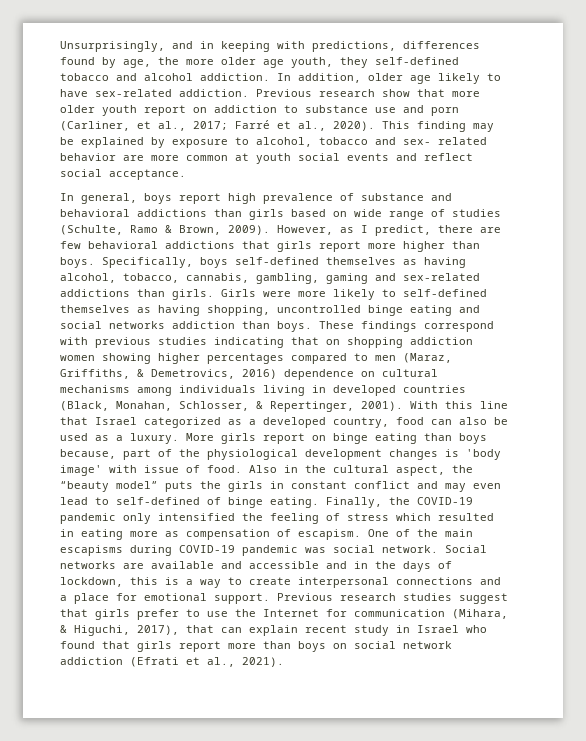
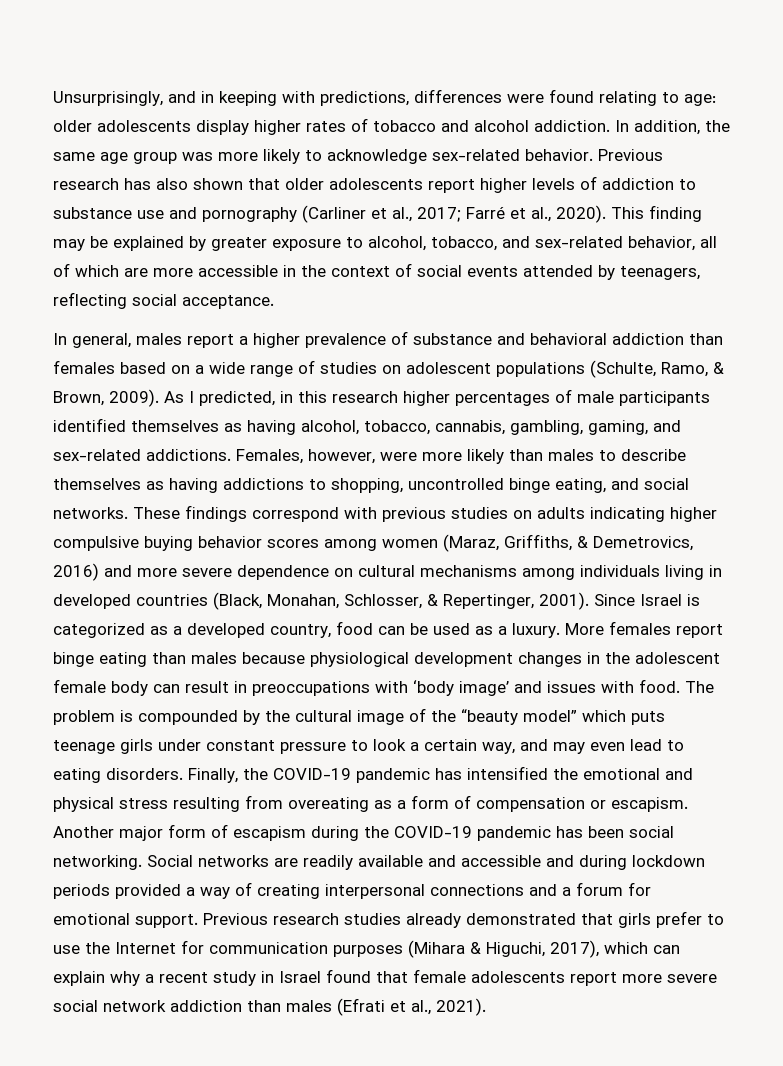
- Unsurprisingly, and in keeping with predictions, differences found by age, the more older age youth, they self-defined tobacco and alcohol addiction.
+ Unsurprisingly, and in keeping with predictions, differences were found relating to age: older adolescents display higher rates of tobacco and alcohol addiction.
- In addition, older age likely to have sex-related addiction. Previous research show that more older youth report on addiction to substance use and porn (Carliner, et al., 2017; Farré et al., 2020).
+ In addition, the same age group was more likely to acknowledge sex-related behavior. Previous research has also shown that older adolescents report higher levels of addiction to substance use and pornography (Carliner et al., 2017; Farré et al., 2020).
- This finding may be explained by exposure to alcohol, tobacco and sex- related behavior are more common at youth social events and reflect social acceptance.
+ This finding may be explained by greater exposure to alcohol, tobacco, and sex-related behavior, all of which are more accessible in the context of social events attended by teenagers, reflecting social acceptance.
- In general, boys report high prevalence of substance and behavioral addictions than girls based on wide range of studies (Schulte, Ramo & Brown, 2009). However, as I predict, there are few behavioral addictions that girls report more higher than boys. Specifically, boys self-defined themselves as having alcohol, tobacco, cannabis, gambling, gaming and sex-related addictions than girls. Girls were more likely to self-defined themselves as having shopping, uncontrolled binge eating and social networks addiction than boys.
+ In general, males report a higher prevalence of substance and behavioral addiction than females based on a wide range of studies on adolescent populations (Schulte, Ramo, & Brown, 2009). As I predicted, in this research higher percentages of male participants identified themselves as having alcohol, tobacco, cannabis, gambling, gaming, and sex-related addictions. Females, however, were more likely than males to describe themselves as having addictions to shopping, uncontrolled binge eating, and social networks.
- These findings correspond with previous studies indicating that on shopping addiction women showing higher percentages compared to men (Maraz, Griffiths, & Demetrovics, 2016) dependence on cultural mechanisms among individuals living in developed countries (Black, Monahan, Schlosser, & Repertinger, 2001).
+ These findings correspond with previous studies on adults indicating higher compulsive buying behavior scores among women (Maraz, Griffiths, & Demetrovics, 2016) and more severe dependence on cultural mechanisms among individuals living in developed countries (Black, Monahan, Schlosser, & Repertinger, 2001).
- With this line that Israel categorized as a developed country, food can also be used as a luxury.
+ Since Israel is categorized as a developed country, food can be used as a luxury.
- More girls report on binge eating than boys because, part of the physiological development changes is 'body image' with issue of food. Also in the cultural aspect, the “beauty model” puts the girls in constant conflict and may even lead to self-defined of binge eating.
+ More females report binge eating than males because physiological development changes in the adolescent female body can result in preoccupations with ‘body image’ and issues with food. The problem is compounded by the cultural image of the “beauty model” which puts teenage girls under constant pressure to look a certain way, and may even lead to eating disorders.
- Finally, the COVID-19 pandemic only intensified the feeling of stress which resulted in eating more as compensation of escapism. One of the main escapisms during COVID-19 pandemic was social network.
+ Finally, the COVID-19 pandemic has intensified the emotional and physical stress resulting from overeating as a form of compensation or escapism. Another major form of escapism during the COVID-19 pandemic has been social networking.
- Social networks are available and accessible and in the days of lockdown, this is a way to create interpersonal connections and a place for emotional support.
+ Social networks are readily available and accessible and during lockdown periods provided a way of creating interpersonal connections and a forum for emotional support.
- Previous research studies suggest that girls prefer to use the Internet for communication (Mihara, & Higuchi, 2017), that can explain recent study in Israel who found that girls report more than boys on social network addiction (Efrati et al., 2021).
+ Previous research studies already demonstrated that girls prefer to use the Internet for communication purposes (Mihara & Higuchi, 2017), which can explain why a recent study in Israel found that female adolescents report more severe social network addiction than males (Efrati et al., 2021).

